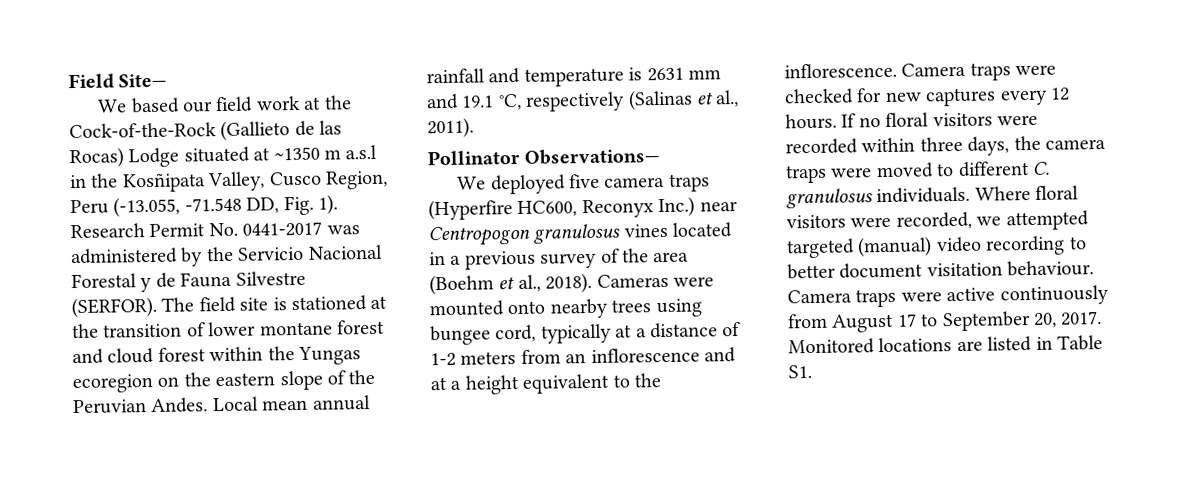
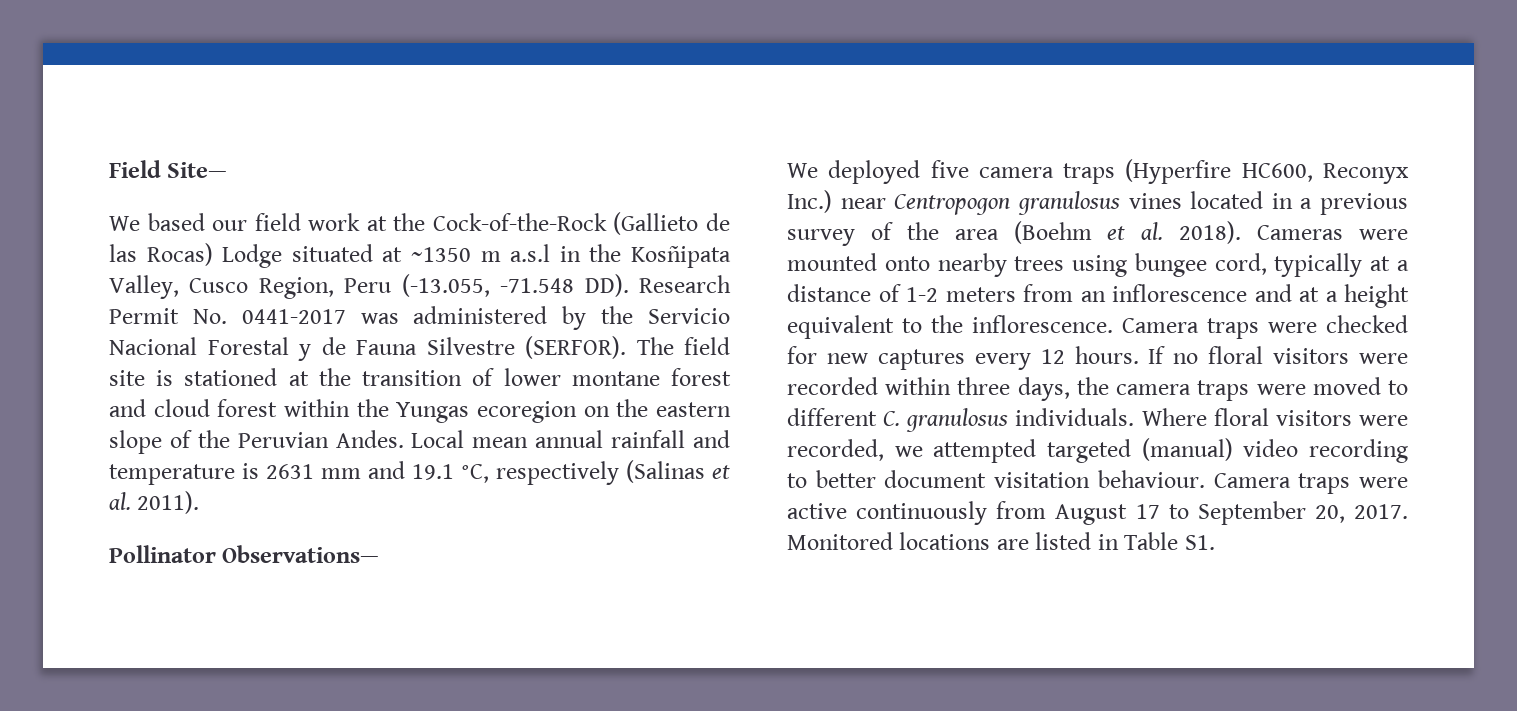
- We based our field work at the Cock-of-the-Rock (Gallieto de las Rocas) Lodge situated at ~1350 m a.s.l in the Kosñipata Valley, Cusco Region, Peru (-13.055, -71.548 DD, Fig. 1). Research Permit No. 0441-2017 was administered by the Servicio Nacional Forestal y de Fauna Silvestre (SERFOR).
+ We based our field work at the Cock-of-the-Rock (Gallieto de las Rocas) Lodge situated at ~1350 m a.s.l in the Kosñipata Valley, Cusco Region, Peru (-13.055, -71.548 DD). Research Permit No. 0441-2017 was administered by the Servicio Nacional Forestal y de Fauna Silvestre (SERFOR).
- Local mean annual rainfall and temperature is 2631 mm and 19.1 °C, respectively (Salinas et al., 2011).
+ Local mean annual rainfall and temperature is 2631 mm and 19.1 °C, respectively (Salinas et al. 2011).
- We deployed five camera traps (Hyperfire HC600, Reconyx Inc.) near Centropogon granulosus vines located in a previous survey of the area (Boehm et al., 2018).
+ We deployed five camera traps (Hyperfire HC600, Reconyx Inc.) near Centropogon granulosus vines located in a previous survey of the area (Boehm et al. 2018).

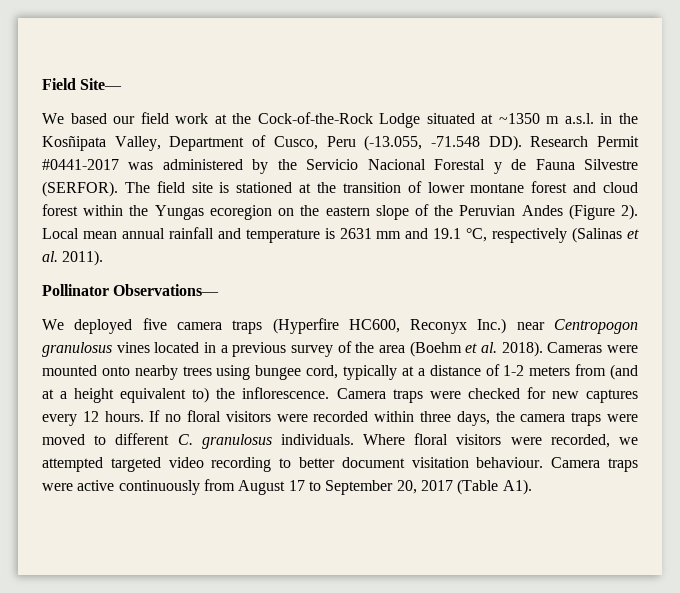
- We based our field work at the Cock-of-the-Rock (Gallieto de las Rocas) Lodge situated at ~1350 m a.s.l in the Kosñipata Valley, Cusco Region, Peru (-13.055, -71.548 DD). Research Permit No. 0441-2017 was administered by the Servicio Nacional Forestal y de Fauna Silvestre (SERFOR).
+ We based our field work at the Cock-of-the-Rock Lodge situated at ~1350 m a.s.l. in the Kosñipata Valley, Department of Cusco, Peru (-13.055, -71.548 DD). Research Permit #0441-2017 was administered by the Servicio Nacional Forestal y de Fauna Silvestre (SERFOR).
- The field site is stationed at the transition of lower montane forest and cloud forest within the Yungas ecoregion on the eastern slope of the Peruvian Andes.
+ The field site is stationed at the transition of lower montane forest and cloud forest within the Yungas ecoregion on the eastern slope of the Peruvian Andes (Figure 2).
- Cameras were mounted onto nearby trees using bungee cord, typically at a distance of 1-2 meters from an inflorescence and at a height equivalent to the inflorescence.
+ Cameras were mounted onto nearby trees using bungee cord, typically at a distance of 1-2 meters from (and at a height equivalent to) the inflorescence.
- Where floral visitors were recorded, we attempted targeted (manual) video recording to better document visitation behaviour.
+ Where floral visitors were recorded, we attempted targeted video recording to better document visitation behaviour.
- Camera traps were active continuously from August 17 to September 20, 2017. Monitored locations are listed in Table S1.
+ Camera traps were active continuously from August 17 to September 20, 2017 (Table A1).

